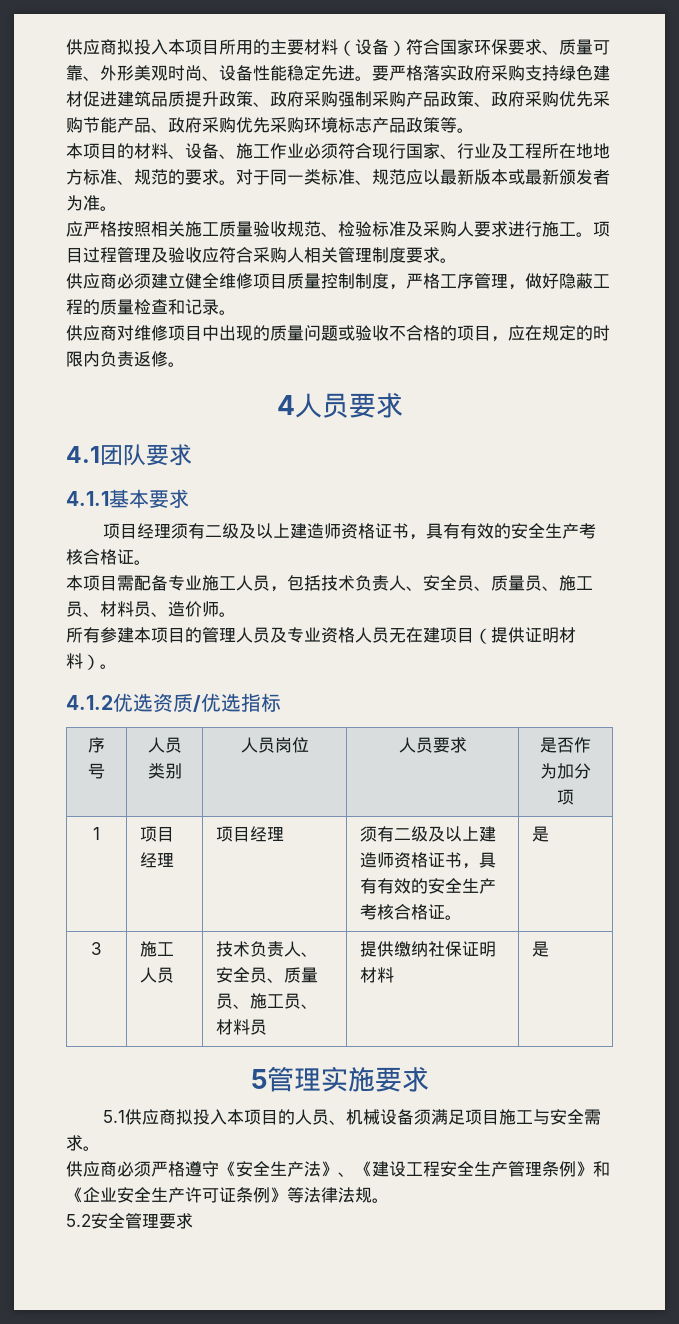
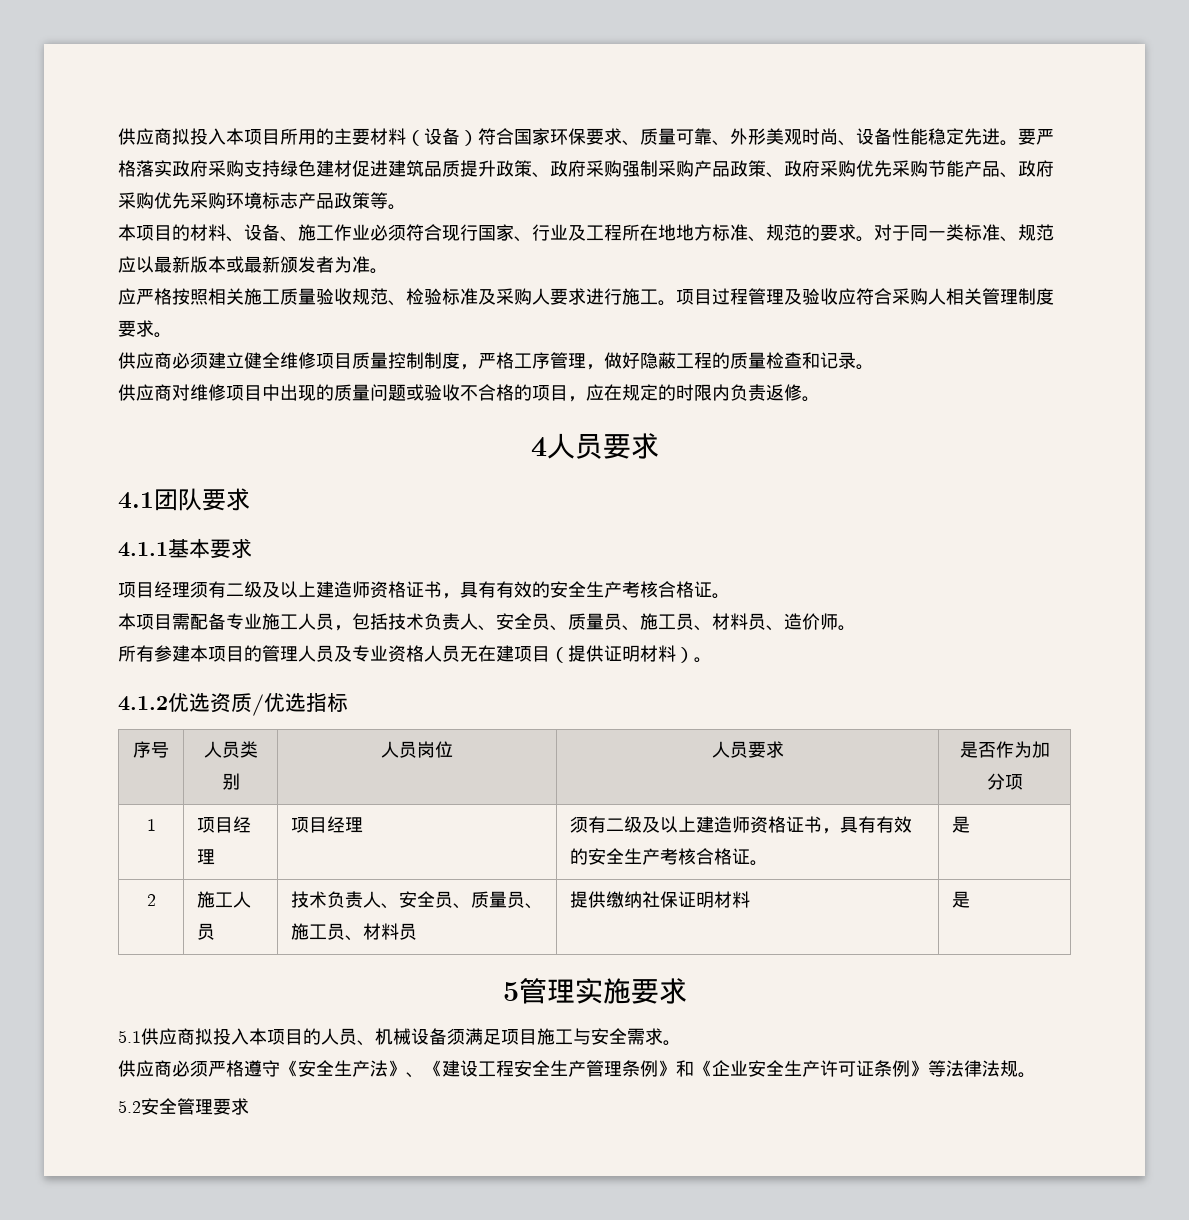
- 3 | 施工人员 | 技术负责人、安全员、质量员、施工员、材料员 | 提供缴纳社保证明材料 | 是
+ 2 | 施工人员 | 技术负责人、安全员、质量员、施工员、材料员 | 提供缴纳社保证明材料 | 是

